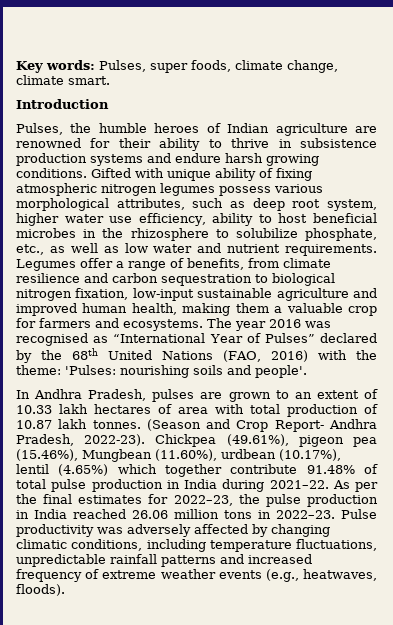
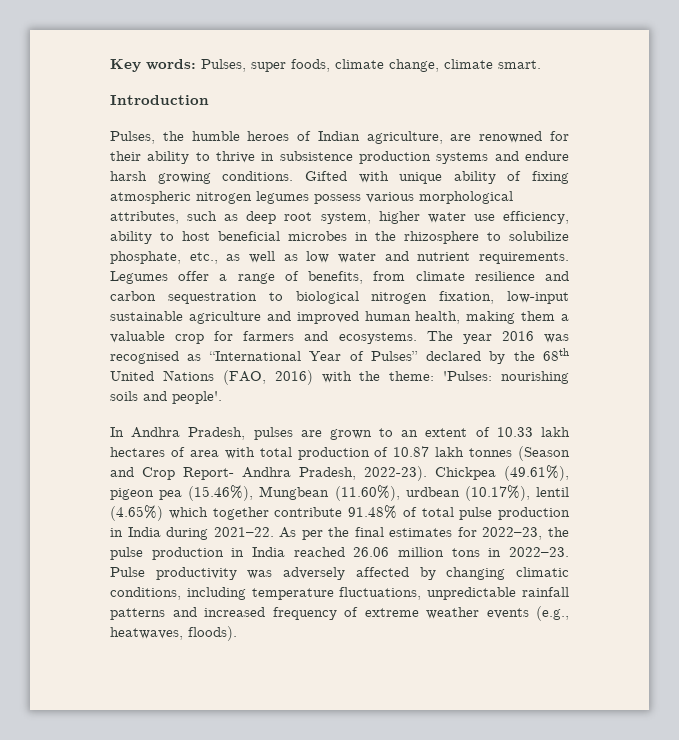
- Pulses, the humble heroes of Indian agriculture are renowned for their ability to thrive in subsistence production systems and endure harsh growing conditions.
+ Pulses, the humble heroes of Indian agriculture, are renowned for their ability to thrive in subsistence production systems and endure harsh growing conditions.
- In Andhra Pradesh, pulses are grown to an extent of 10.33 lakh hectares of area with total production of 10.87 lakh tonnes. (Season and Crop Report- Andhra Pradesh, 2022-23).
+ In Andhra Pradesh, pulses are grown to an extent of 10.33 lakh hectares of area with total production of 10.87 lakh tonnes (Season and Crop Report- Andhra Pradesh, 2022-23).

